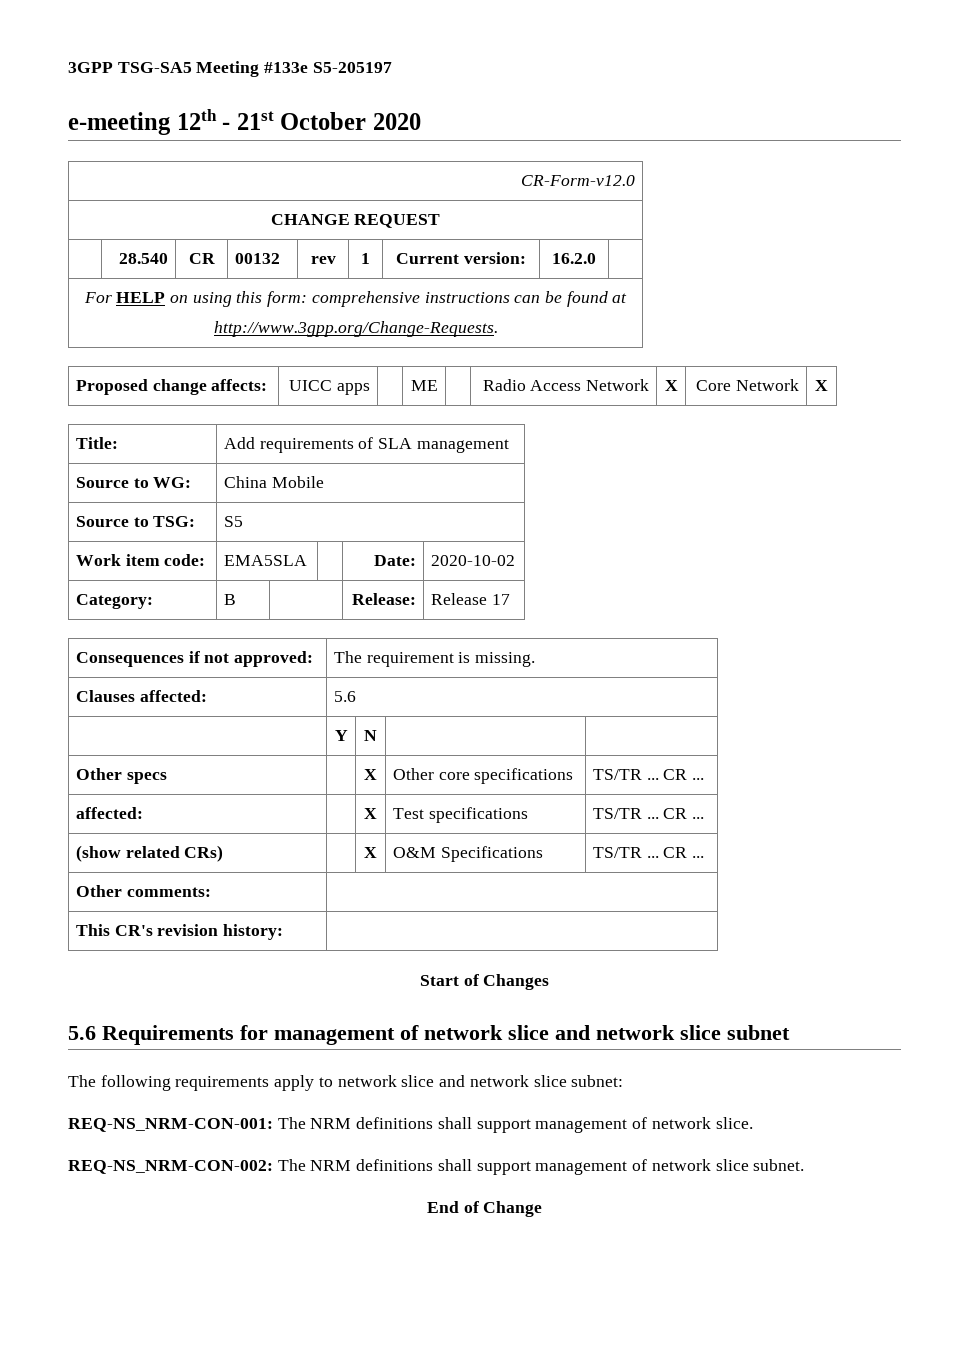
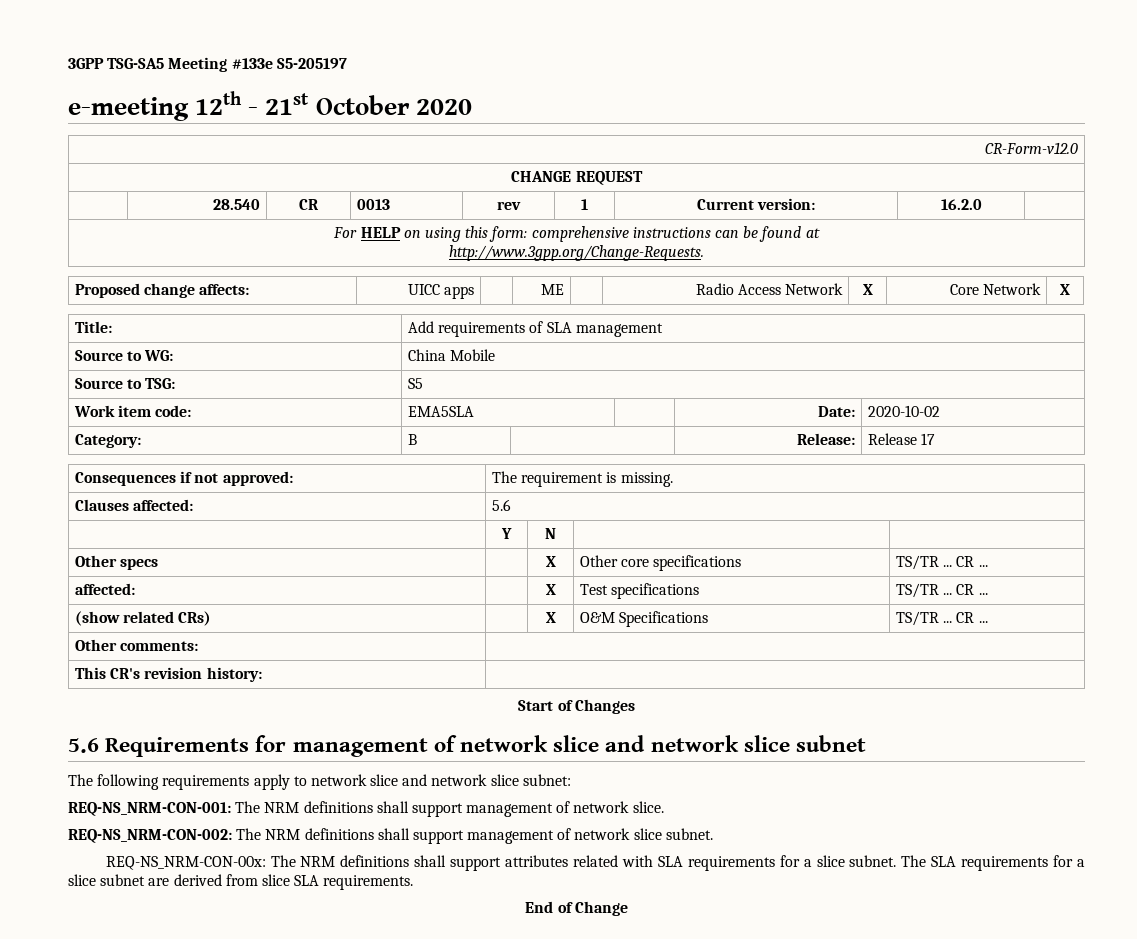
- | 28.540 | CR | 00132 | rev | 1 | Current version: | 16.2.0 |
+ | 28.540 | CR | 0013 | rev | 1 | Current version: | 16.2.0 |
+ REQ-NS_NRM-CON-00x: The NRM definitions shall support attributes related with SLA requirements for a slice subnet. The SLA requirements for a slice subnet are derived from slice SLA requirements.

